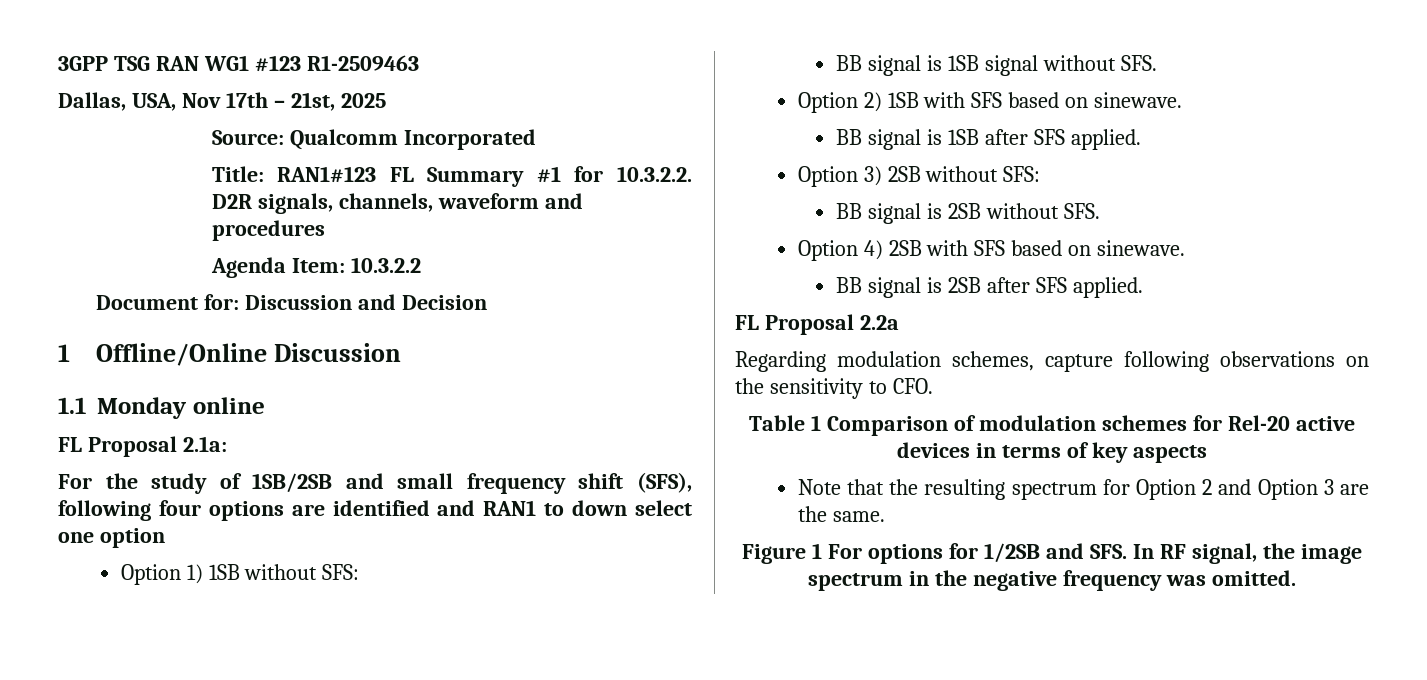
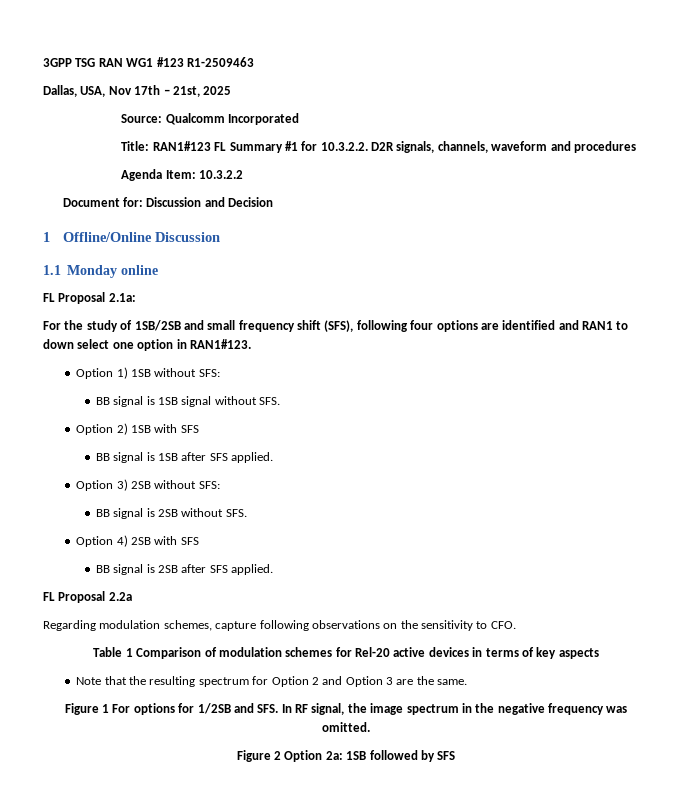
- For the study of 1SB/2SB and small frequency shift (SFS), following four options are identified and RAN1 to down select one option
+ For the study of 1SB/2SB and small frequency shift (SFS), following four options are identified and RAN1 to down select one option in RAN1#123.
- Option 2) 1SB with SFS based on sinewave.
+ Option 2) 1SB with SFS
- Option 4) 2SB with SFS based on sinewave.
+ Option 4) 2SB with SFS
+ Figure 2 Option 2a: 1SB followed by SFS

